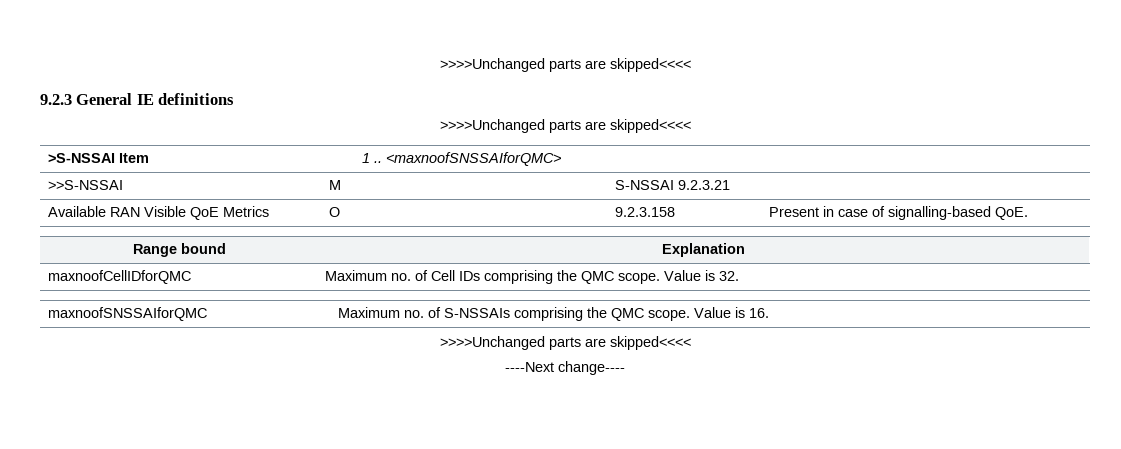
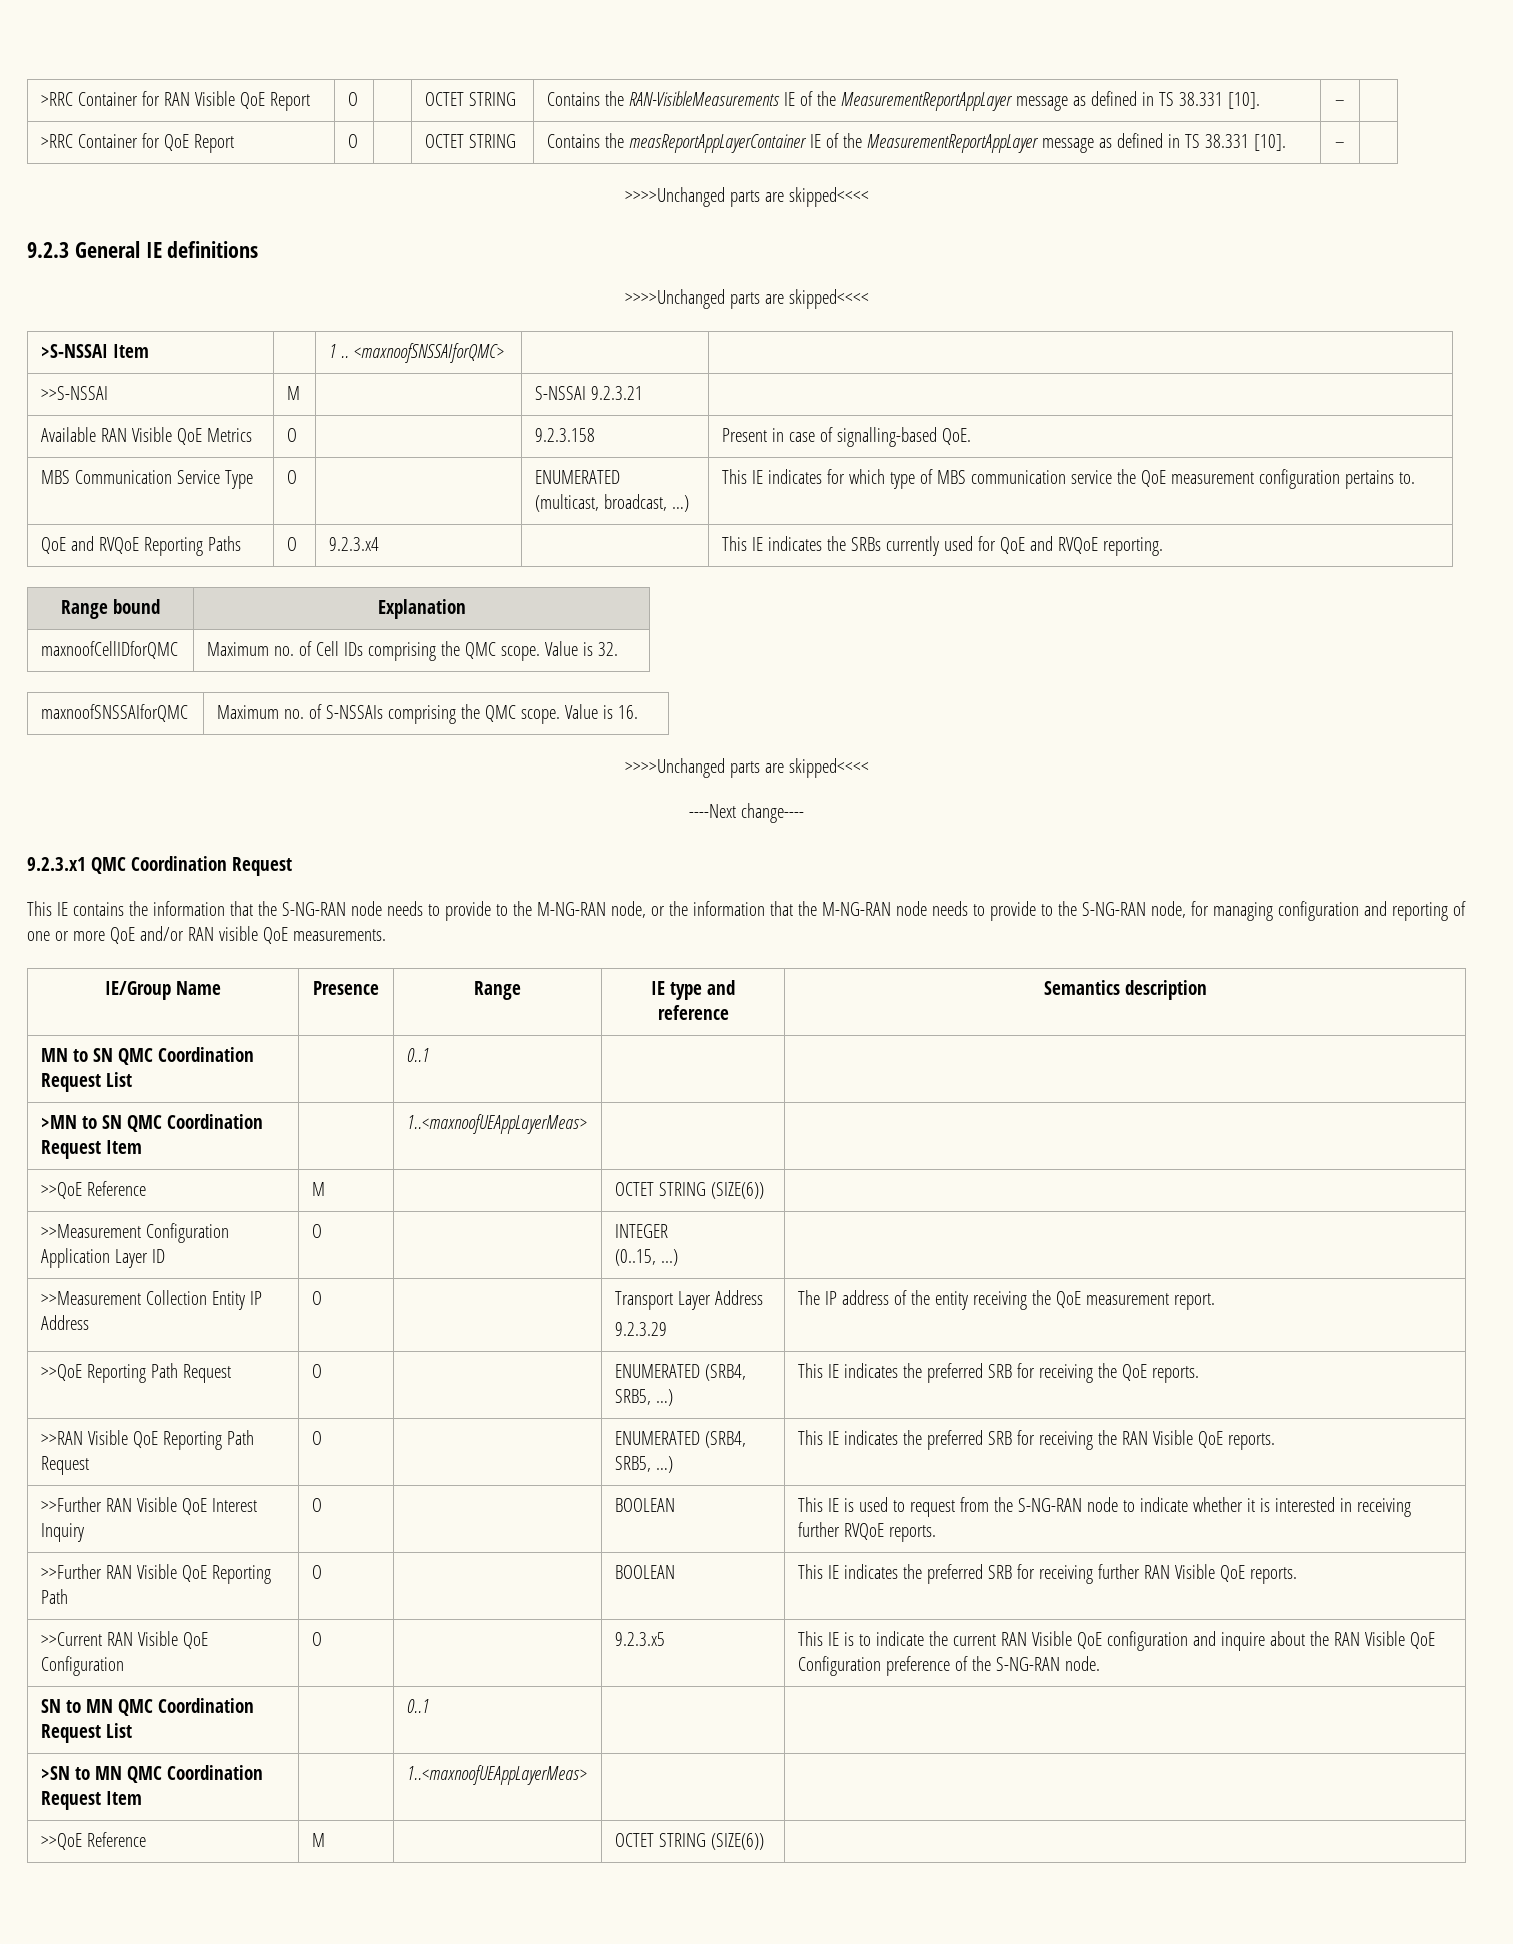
+ >RRC Container for RAN Visible QoE Report | O | | OCTET STRING | Contains the RAN-VisibleMeasurements IE of the MeasurementReportAppLayer message as defined in TS 38.331 [10]. | – |
+ >RRC Container for QoE Report | O | | OCTET STRING | Contains the measReportAppLayerContainer IE of the MeasurementReportAppLayer message as defined in TS 38.331 [10]. | – |
+ MBS Communication Service Type | O | | ENUMERATED
+ (multicast, broadcast, …) | This IE indicates for which type of MBS communication service the QoE measurement configuration pertains to.
+ QoE and RVQoE Reporting Paths | O | 9.2.3.x4 | | This IE indicates the SRBs currently used for QoE and RVQoE reporting.
+ 9.2.3.x1 QMC Coordination Request
+ This IE contains the information that the S-NG-RAN node needs to provide to the M-NG-RAN node, or the information that the M-NG-RAN node needs to provide to the S-NG-RAN node, for managing configuration and reporting of one or more QoE and/or RAN visible QoE measurements.
+ IE/Group Name | Presence | Range | IE type and reference | Semantics description
+ MN to SN QMC Coordination Request List | | 0..1 | |
+ >MN to SN QMC Coordination Request Item | | 1..<maxnoofUEAppLayerMeas> | |
+ >>QoE Reference | M | | OCTET STRING (SIZE(6)) |
+ >>Measurement Configuration Application Layer ID | O | | INTEGER
+ (0..15, ...) |
+ >>Measurement Collection Entity IP Address | O | | Transport Layer Address
+ 9.2.3.29 | The IP address of the entity receiving the QoE measurement report.
+ >>QoE Reporting Path Request | O | | ENUMERATED (SRB4, SRB5, …) | This IE indicates the preferred SRB for receiving the QoE reports.
+ >>RAN Visible QoE Reporting Path Request | O | | ENUMERATED (SRB4, SRB5, …) | This IE indicates the preferred SRB for receiving the RAN Visible QoE reports.
+ >>Further RAN Visible QoE Interest Inquiry | O | | BOOLEAN | This IE is used to request from the S-NG-RAN node to indicate whether it is interested in receiving further RVQoE reports.
+ >>Further RAN Visible QoE Reporting Path | O | | BOOLEAN | This IE indicates the preferred SRB for receiving further RAN Visible QoE reports.
+ >>Current RAN Visible QoE Configuration | O | | 9.2.3.x5 | This IE is to indicate the current RAN Visible QoE configuration and inquire about the RAN Visible QoE Configuration preference of the S-NG-RAN node.
+ SN to MN QMC Coordination Request List | | 0..1 | |
+ >SN to MN QMC Coordination Request Item | | 1..<maxnoofUEAppLayerMeas> | |
+ >>QoE Reference | M | | OCTET STRING (SIZE(6)) |

